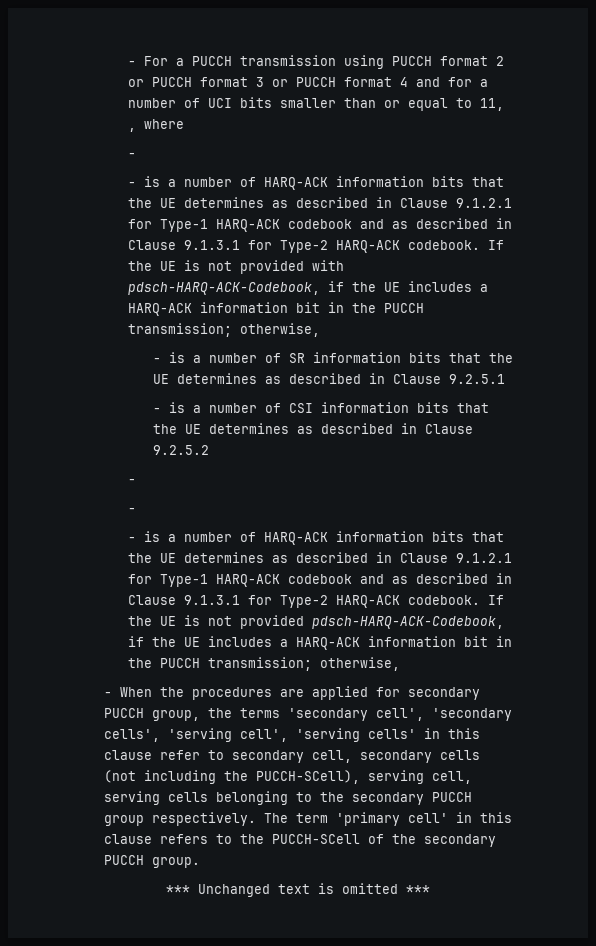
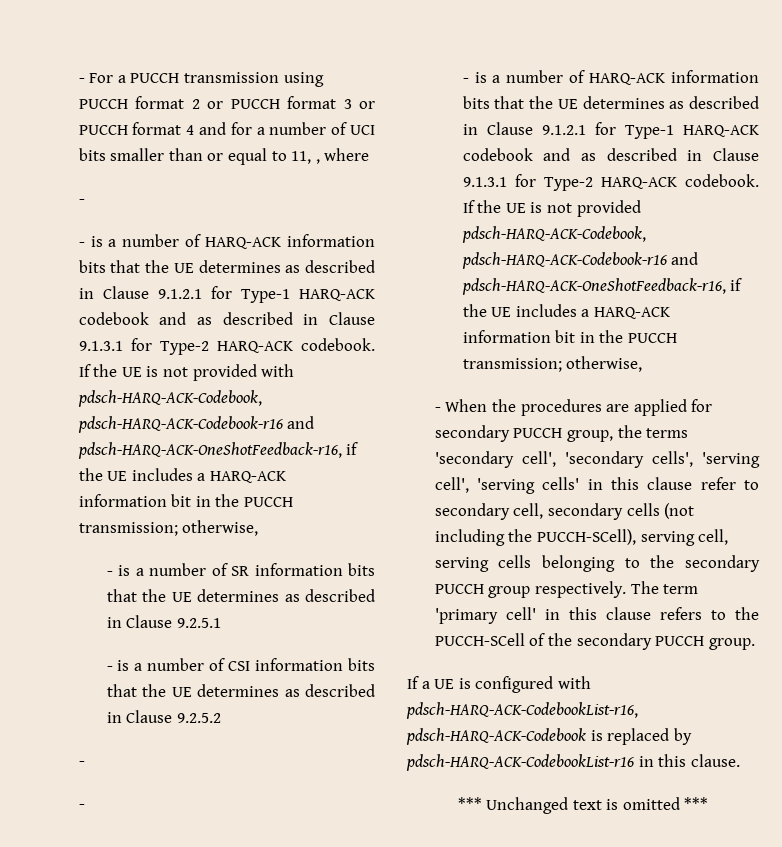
- If the UE is not provided with pdsch-HARQ-ACK-Codebook, if the UE includes a HARQ-ACK information bit in the PUCCH transmission; otherwise,
+ If the UE is not provided with pdsch-HARQ-ACK-Codebook, pdsch-HARQ-ACK-Codebook-r16 and pdsch-HARQ-ACK-OneShotFeedback-r16, if the UE includes a HARQ-ACK information bit in the PUCCH transmission; otherwise,
- If the UE is not provided pdsch-HARQ-ACK-Codebook, if the UE includes a HARQ-ACK information bit in the PUCCH transmission; otherwise,
+ If the UE is not provided pdsch-HARQ-ACK-Codebook, pdsch-HARQ-ACK-Codebook-r16 and pdsch-HARQ-ACK-OneShotFeedback-r16, if the UE includes a HARQ-ACK information bit in the PUCCH transmission; otherwise,
+ If a UE is configured with pdsch-HARQ-ACK-CodebookList-r16, pdsch-HARQ-ACK-Codebook is replaced by pdsch-HARQ-ACK-CodebookList-r16 in this clause.

